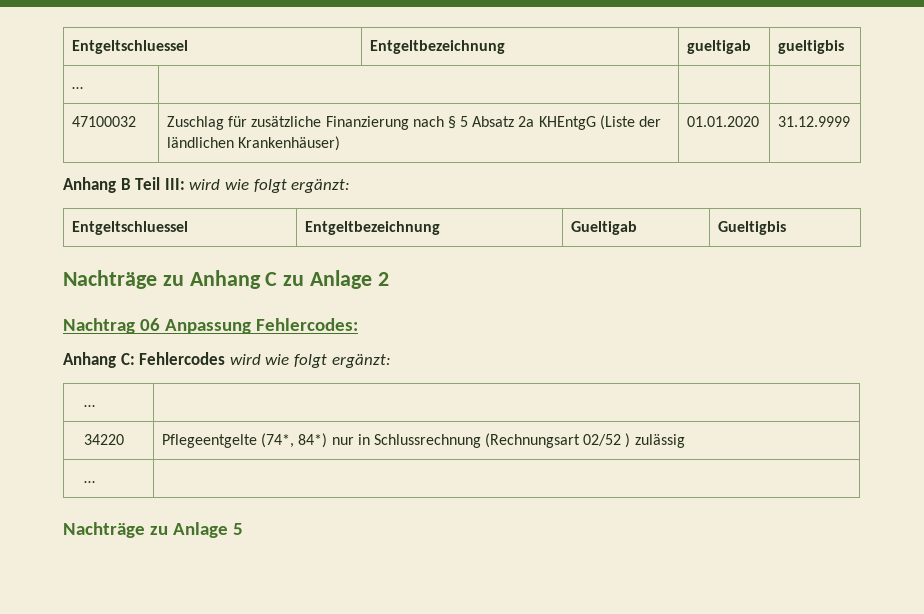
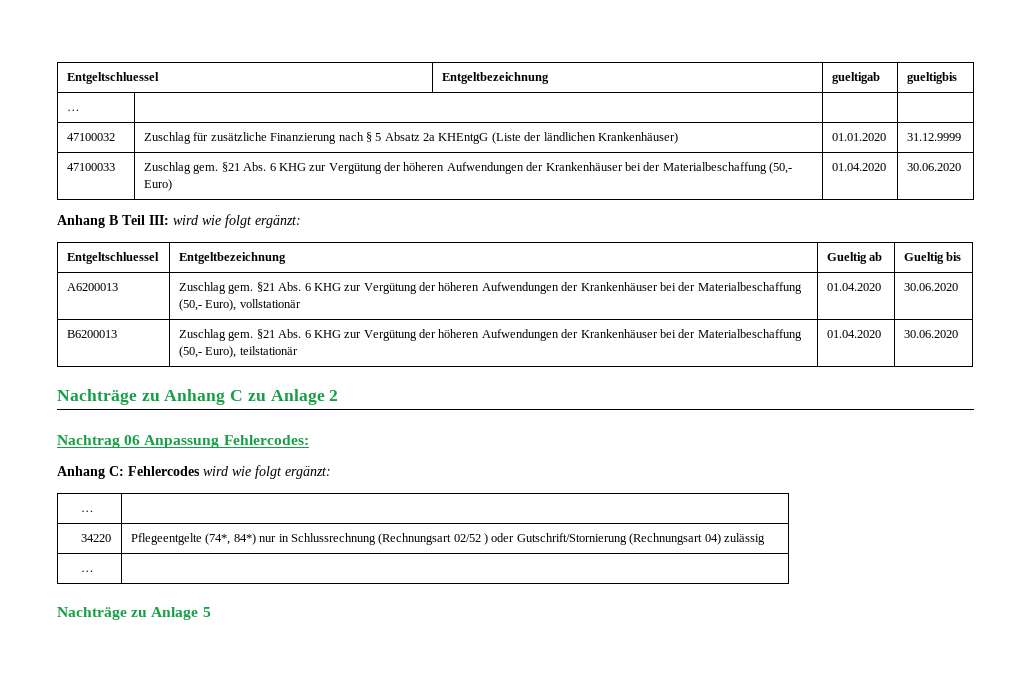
+ 47100033 | Zuschlag gem. §21 Abs. 6 KHG zur Vergütung der höheren Aufwendungen der Krankenhäuser bei der Materialbeschaffung (50,- Euro) | 01.04.2020 | 30.06.2020
- Entgeltschluessel | Entgeltbezeichnung | Gueltigab | Gueltigbis
+ Entgeltschluessel | Entgeltbezeichnung | Gueltig ab | Gueltig bis
+ A6200013 | Zuschlag gem. §21 Abs. 6 KHG zur Vergütung der höheren Aufwendungen der Krankenhäuser bei der Materialbeschaffung (50,- Euro), vollstationär | 01.04.2020 | 30.06.2020
+ B6200013 | Zuschlag gem. §21 Abs. 6 KHG zur Vergütung der höheren Aufwendungen der Krankenhäuser bei der Materialbeschaffung (50,- Euro), teilstationär | 01.04.2020 | 30.06.2020
- 34220 | Pflegeentgelte (74*, 84*) nur in Schlussrechnung (Rechnungsart 02/52 ) zulässig
+ 34220 | Pflegeentgelte (74*, 84*) nur in Schlussrechnung (Rechnungsart 02/52 ) oder Gutschrift/Stornierung (Rechnungsart 04) zulässig

